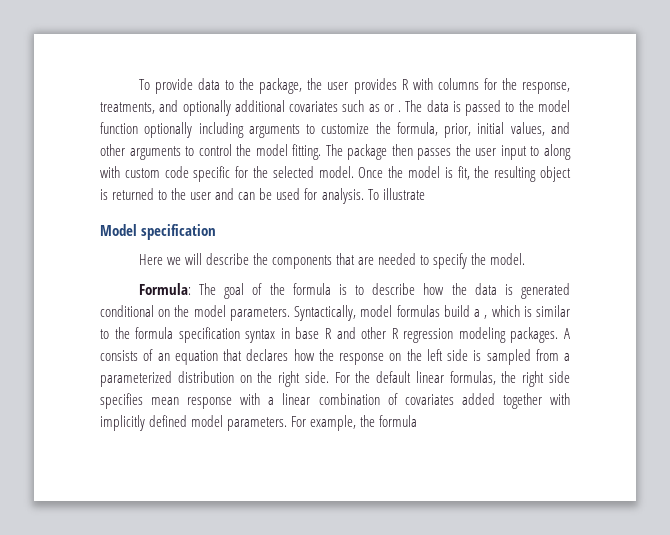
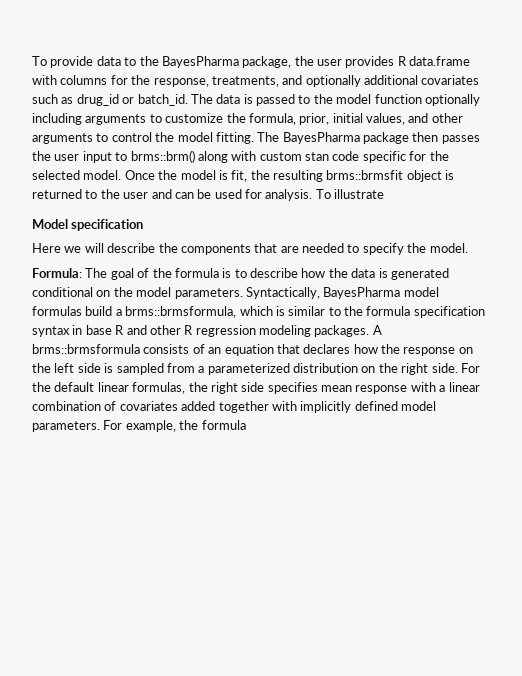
- To provide data to the package, the user provides R with columns for the response, treatments, and optionally additional covariates such as or .
+ To provide data to the BayesPharma package, the user provides R data.frame with columns for the response, treatments, and optionally additional covariates such as drug_id or batch_id.
- The package then passes the user input to along with custom code specific for the selected model.
+ The BayesPharma package then passes the user input to brms::brm() along with custom stan code specific for the selected model.
- Once the model is fit, the resulting object is returned to the user and can be used for analysis.
+ Once the model is fit, the resulting brms::brmsfit object is returned to the user and can be used for analysis.
- Syntactically, model formulas build a , which is similar to the formula specification syntax in base R and other R regression modeling packages.
+ Syntactically, BayesPharma model formulas build a brms::brmsformula, which is similar to the formula specification syntax in base R and other R regression modeling packages.
- A consists of an equation that declares how the response on the left side is sampled from a parameterized distribution on the right side.
+ A brms::brmsformula consists of an equation that declares how the response on the left side is sampled from a parameterized distribution on the right side.

